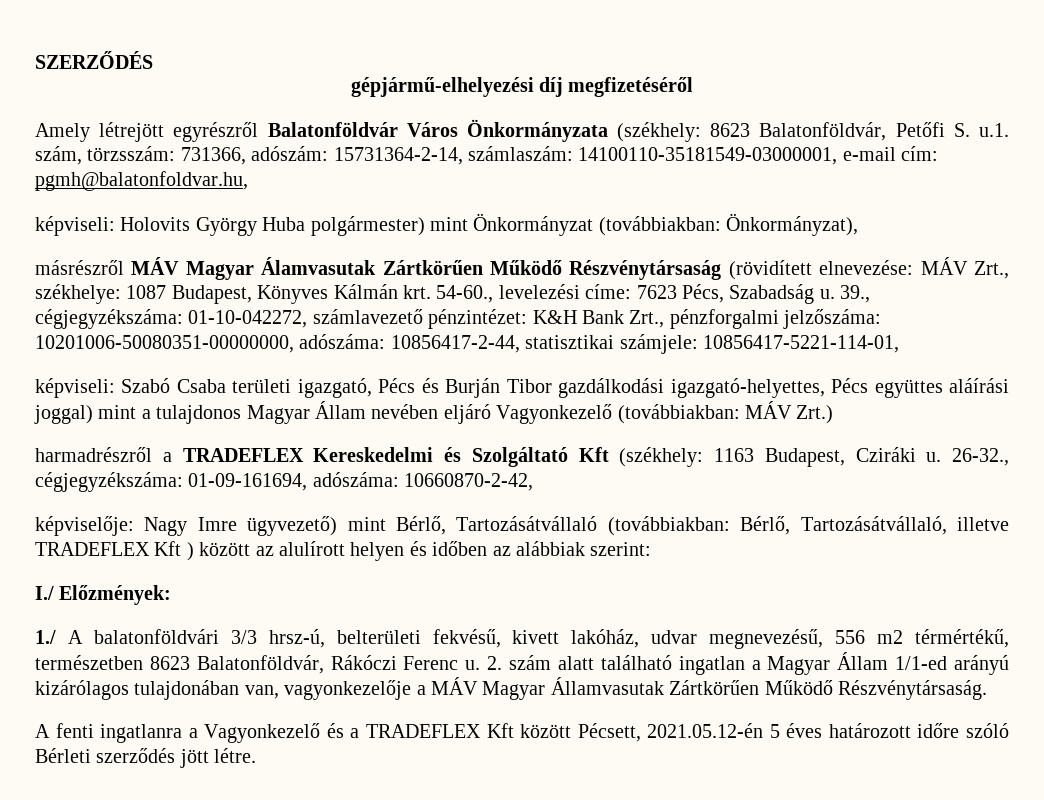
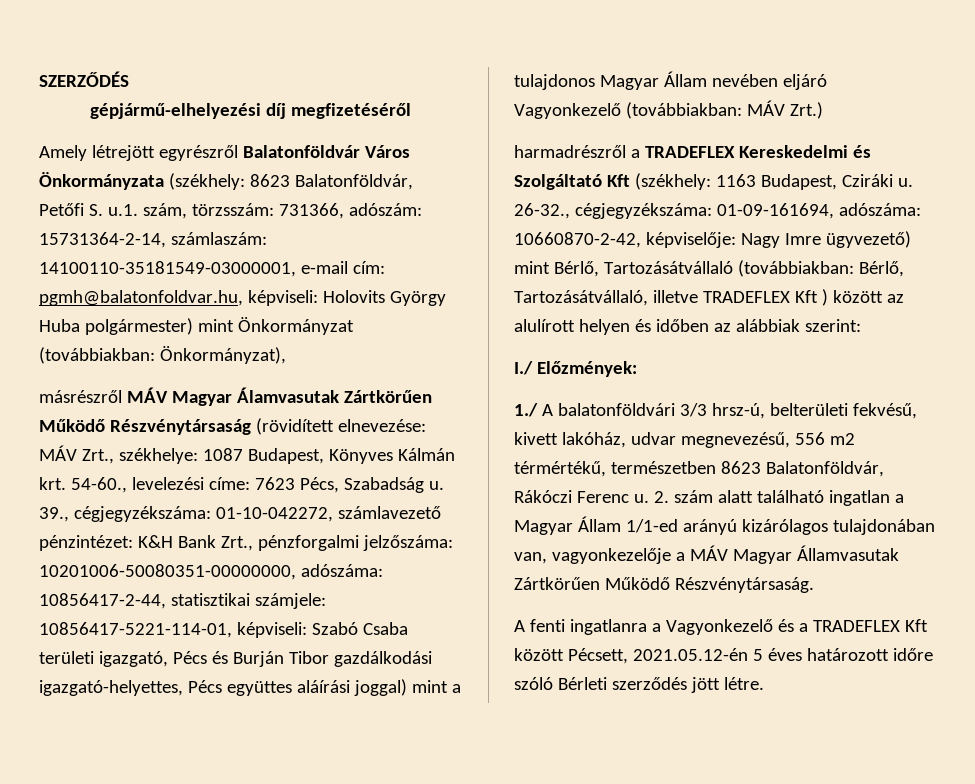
- Amely létrejött egyrészről Balatonföldvár Város Önkormányzata (székhely: 8623 Balatonföldvár, Petőfi S. u.1. szám, törzsszám: 731366, adószám: 15731364-2-14, számlaszám: 14100110-35181549-03000001, e-mail cím: pgmh@balatonfoldvar.hu,
- képviseli: Holovits György Huba polgármester) mint Önkormányzat (továbbiakban: Önkormányzat),
+ Amely létrejött egyrészről Balatonföldvár Város Önkormányzata (székhely: 8623 Balatonföldvár, Petőfi S. u.1. szám, törzsszám: 731366, adószám: 15731364-2-14, számlaszám: 14100110-35181549-03000001, e-mail cím: pgmh@balatonfoldvar.hu, képviseli: Holovits György Huba polgármester) mint Önkormányzat (továbbiakban: Önkormányzat),
- 39., cégjegyzékszáma: 01-10-042272, számlavezető pénzintézet: K&H Bank Zrt., pénzforgalmi jelzőszáma: 10201006-50080351-00000000, adószáma: 10856417-2-44, statisztikai számjele: 10856417-5221-114-01,
- képviseli: Szabó Csaba területi igazgató, Pécs és Burján Tibor gazdálkodási igazgató-helyettes, Pécs együttes aláírási joggal) mint a tulajdonos Magyar Állam nevében eljáró Vagyonkezelő (továbbiakban: MÁV Zrt.)
+ 39., cégjegyzékszáma: 01-10-042272, számlavezető pénzintézet: K&H Bank Zrt., pénzforgalmi jelzőszáma: 10201006-50080351-00000000, adószáma: 10856417-2-44, statisztikai számjele: 10856417-5221-114-01, képviseli: Szabó Csaba területi igazgató, Pécs és Burján Tibor gazdálkodási igazgató-helyettes, Pécs együttes aláírási joggal) mint a tulajdonos Magyar Állam nevében eljáró Vagyonkezelő (továbbiakban: MÁV Zrt.)
- 26-32., cégjegyzékszáma: 01-09-161694, adószáma: 10660870-2-42,
- képviselője: Nagy Imre ügyvezető) mint Bérlő, Tartozásátvállaló (továbbiakban: Bérlő, Tartozásátvállaló, illetve TRADEFLEX Kft ) között az alulírott helyen és időben az alábbiak szerint:
+ 26-32., cégjegyzékszáma: 01-09-161694, adószáma: 10660870-2-42, képviselője: Nagy Imre ügyvezető) mint Bérlő, Tartozásátvállaló (továbbiakban: Bérlő, Tartozásátvállaló, illetve TRADEFLEX Kft ) között az alulírott helyen és időben az alábbiak szerint:

